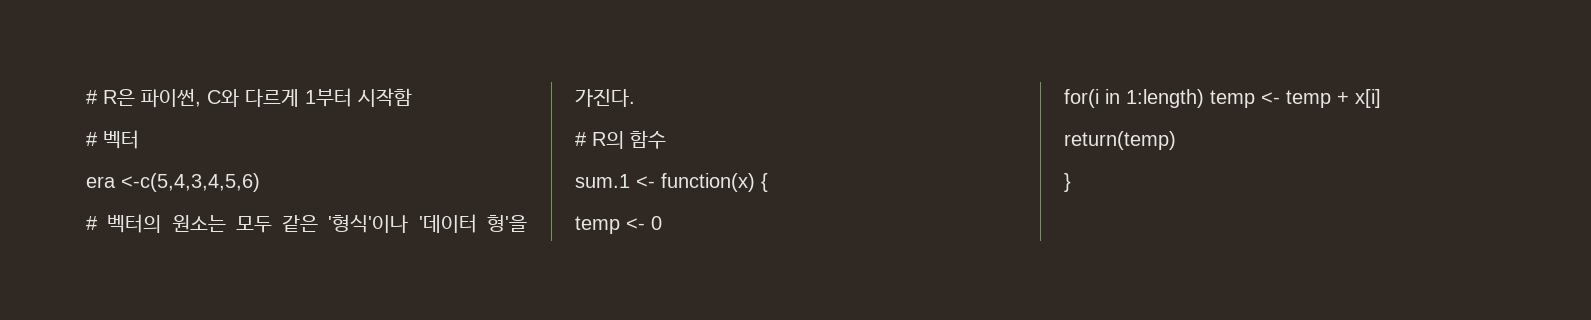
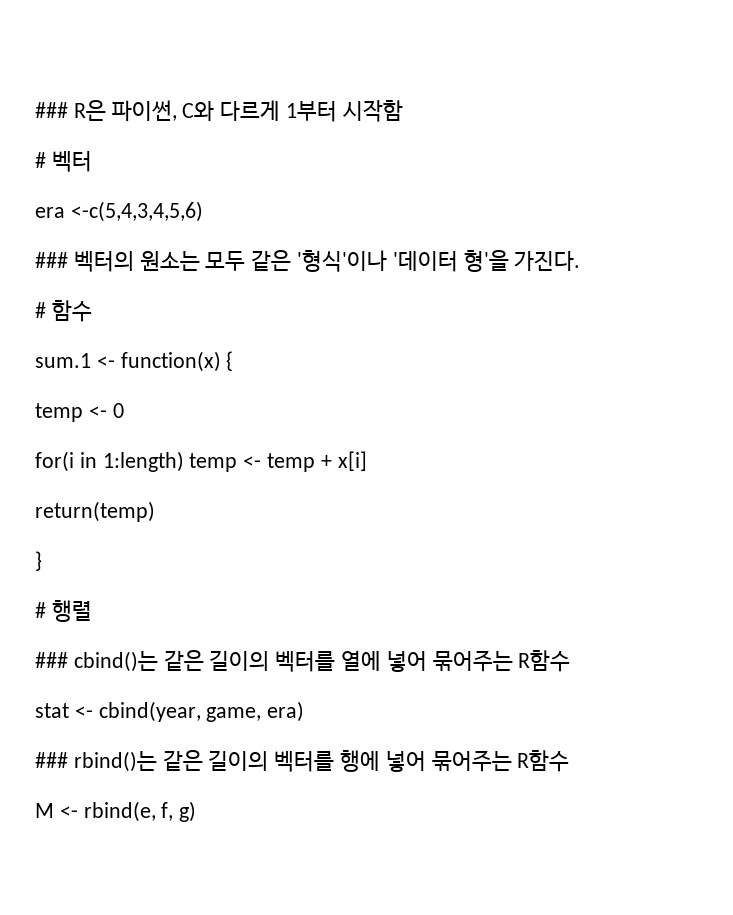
- # R은 파이썬, C와 다르게 1부터 시작함
+ ### R은 파이썬, C와 다르게 1부터 시작함
- # 벡터의 원소는 모두 같은 '형식'이나 '데이터 형'을 가진다.
+ ### 벡터의 원소는 모두 같은 '형식'이나 '데이터 형'을 가진다.
- # R의 함수
+ # 함수
+ # 행렬
+ ### cbind()는 같은 길이의 벡터를 열에 넣어 묶어주는 R함수
+ stat <- cbind(year, game, era)
+ ### rbind()는 같은 길이의 벡터를 행에 넣어 묶어주는 R함수
+ M <- rbind(e, f, g)

